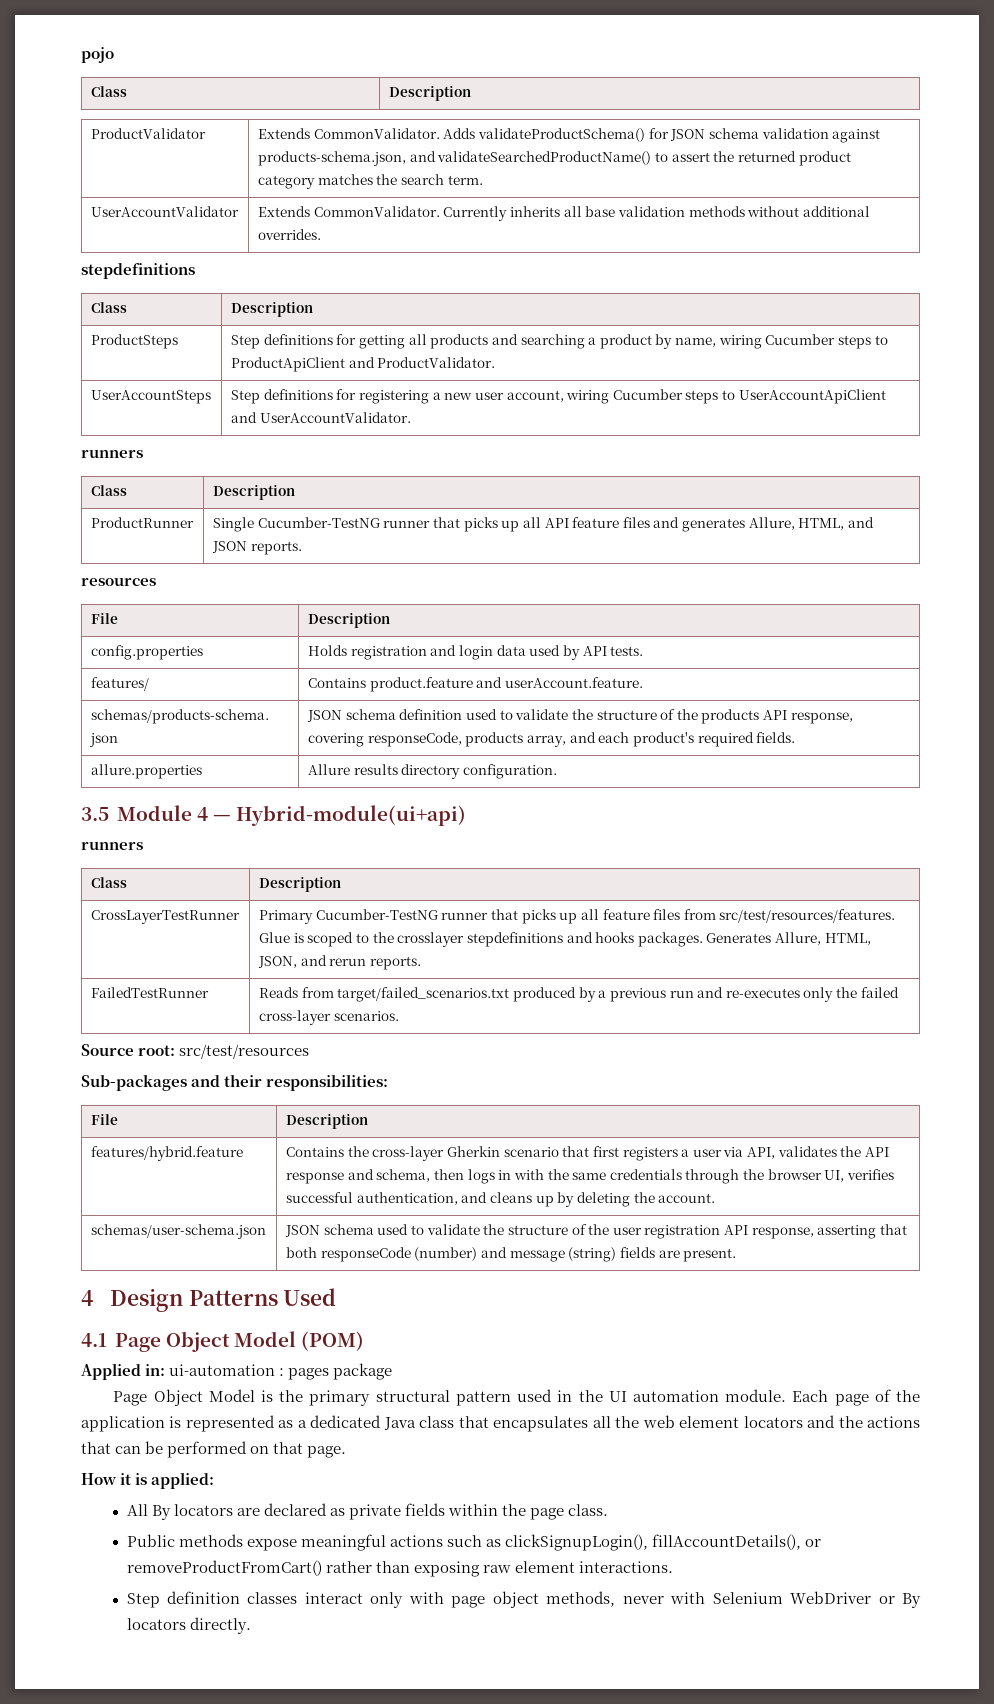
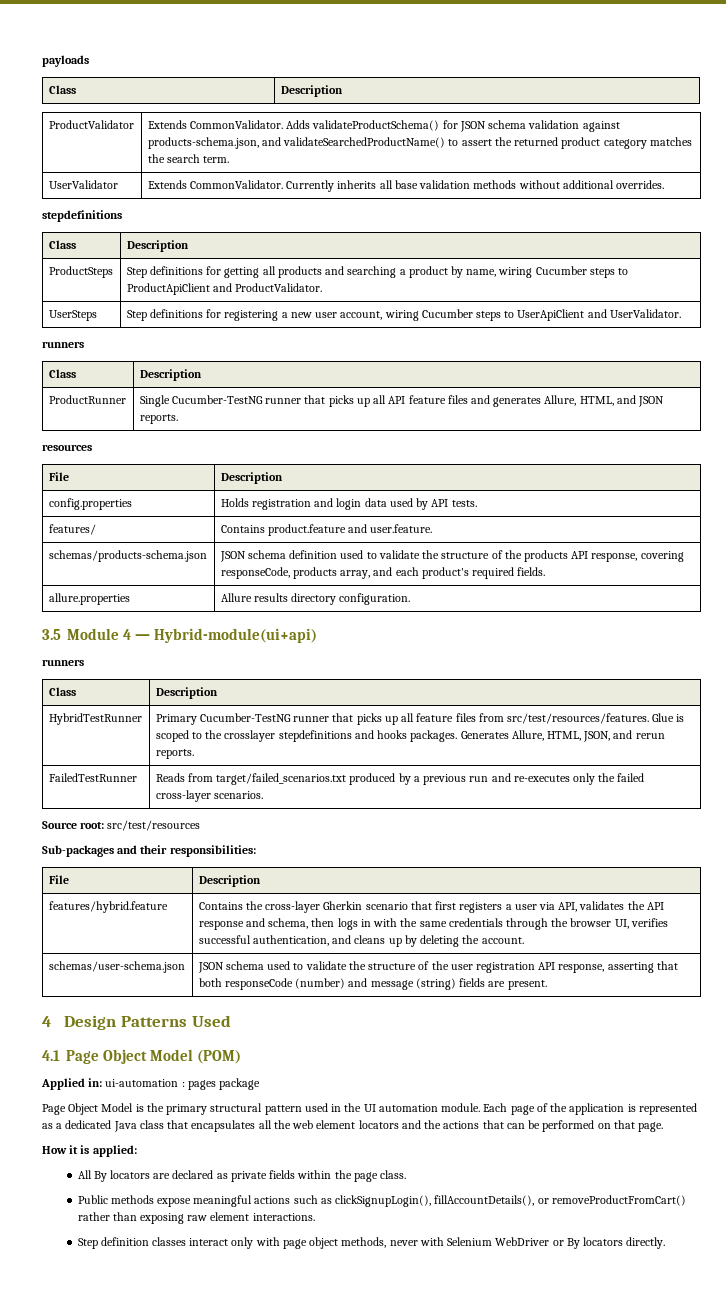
- pojo
+ payloads
- UserAccountValidator | Extends CommonValidator. Currently inherits all base validation methods without additional overrides.
+ UserValidator | Extends CommonValidator. Currently inherits all base validation methods without additional overrides.
- UserAccountSteps | Step definitions for registering a new user account, wiring Cucumber steps to UserAccountApiClient and UserAccountValidator.
+ UserSteps | Step definitions for registering a new user account, wiring Cucumber steps to UserApiClient and UserValidator.
- features/ | Contains product.feature and userAccount.feature.
+ features/ | Contains product.feature and user.feature.
- CrossLayerTestRunner | Primary Cucumber-TestNG runner that picks up all feature files from src/test/resources/features. Glue is scoped to the crosslayer stepdefinitions and hooks packages. Generates Allure, HTML, JSON, and rerun reports.
+ HybridTestRunner | Primary Cucumber-TestNG runner that picks up all feature files from src/test/resources/features. Glue is scoped to the crosslayer stepdefinitions and hooks packages. Generates Allure, HTML, JSON, and rerun reports.

